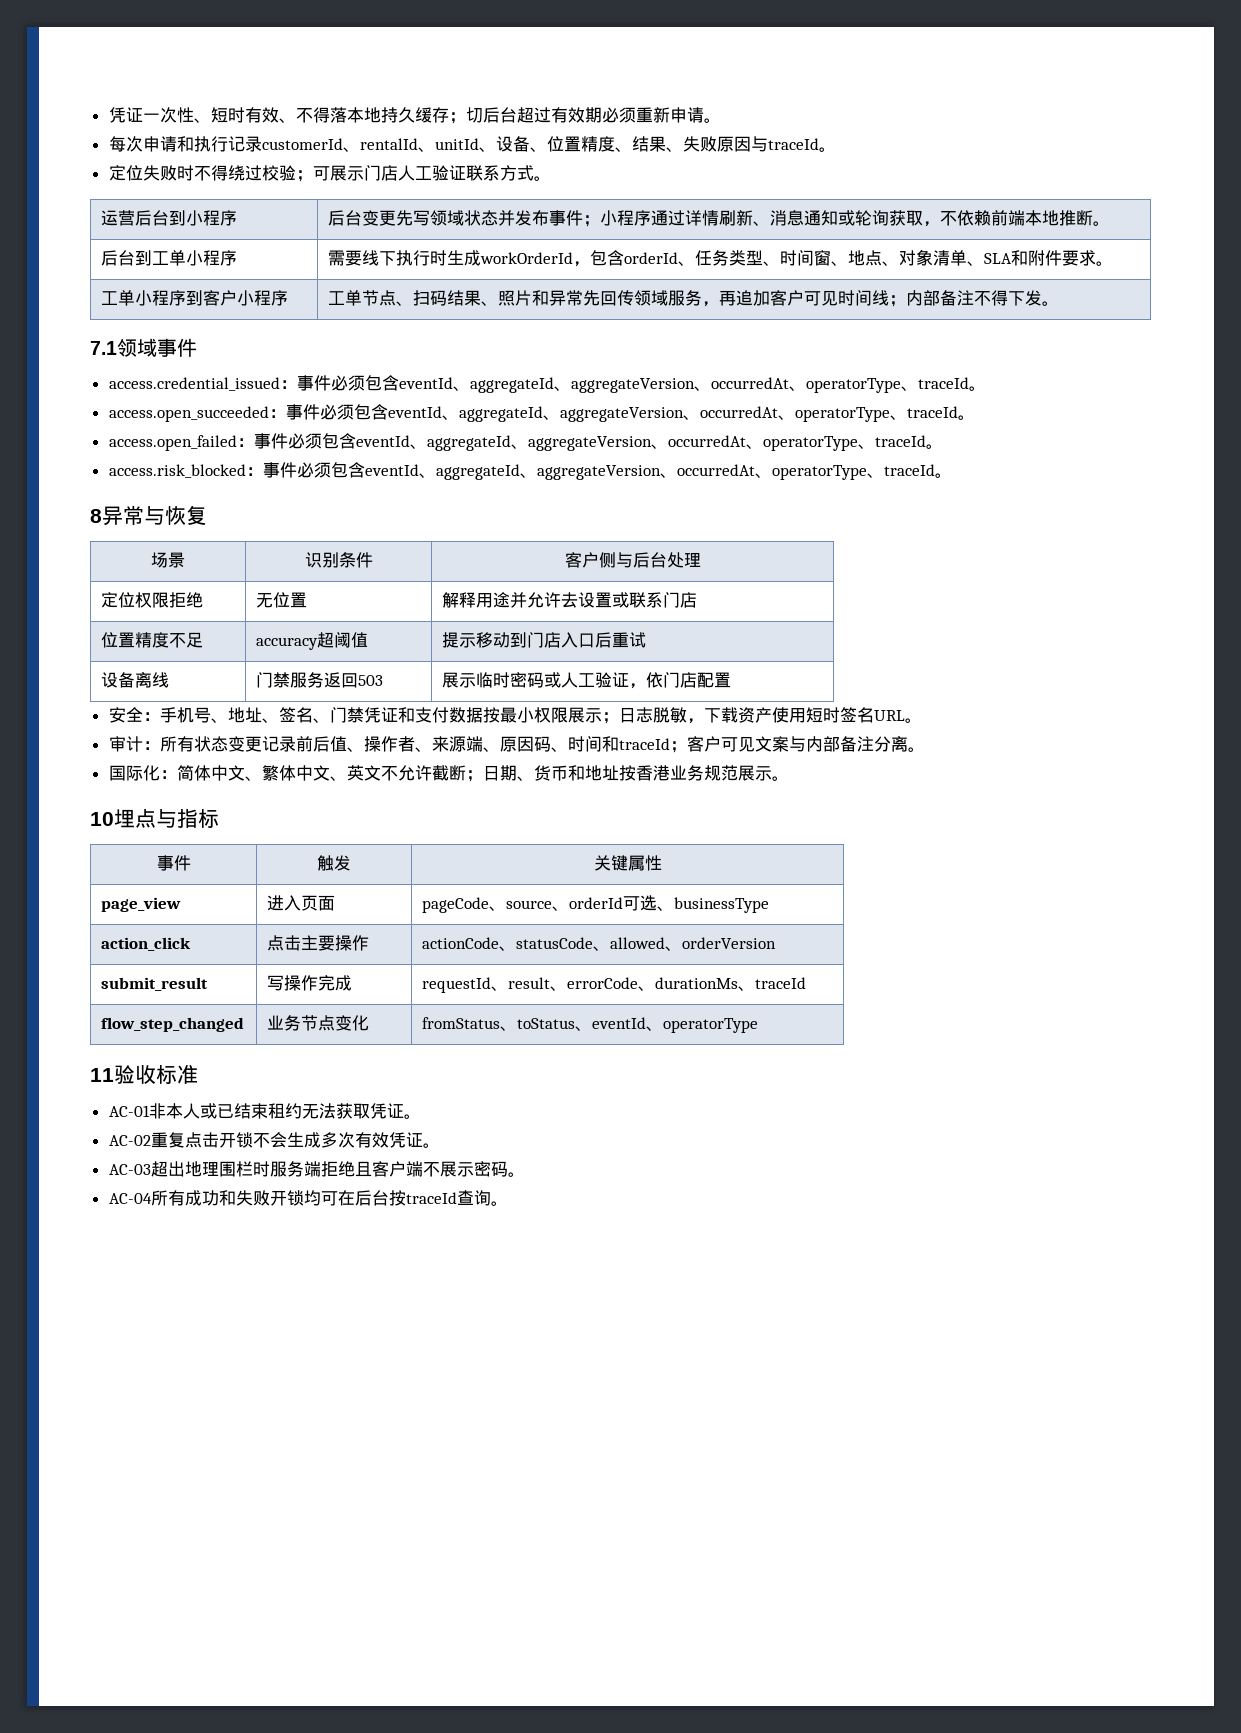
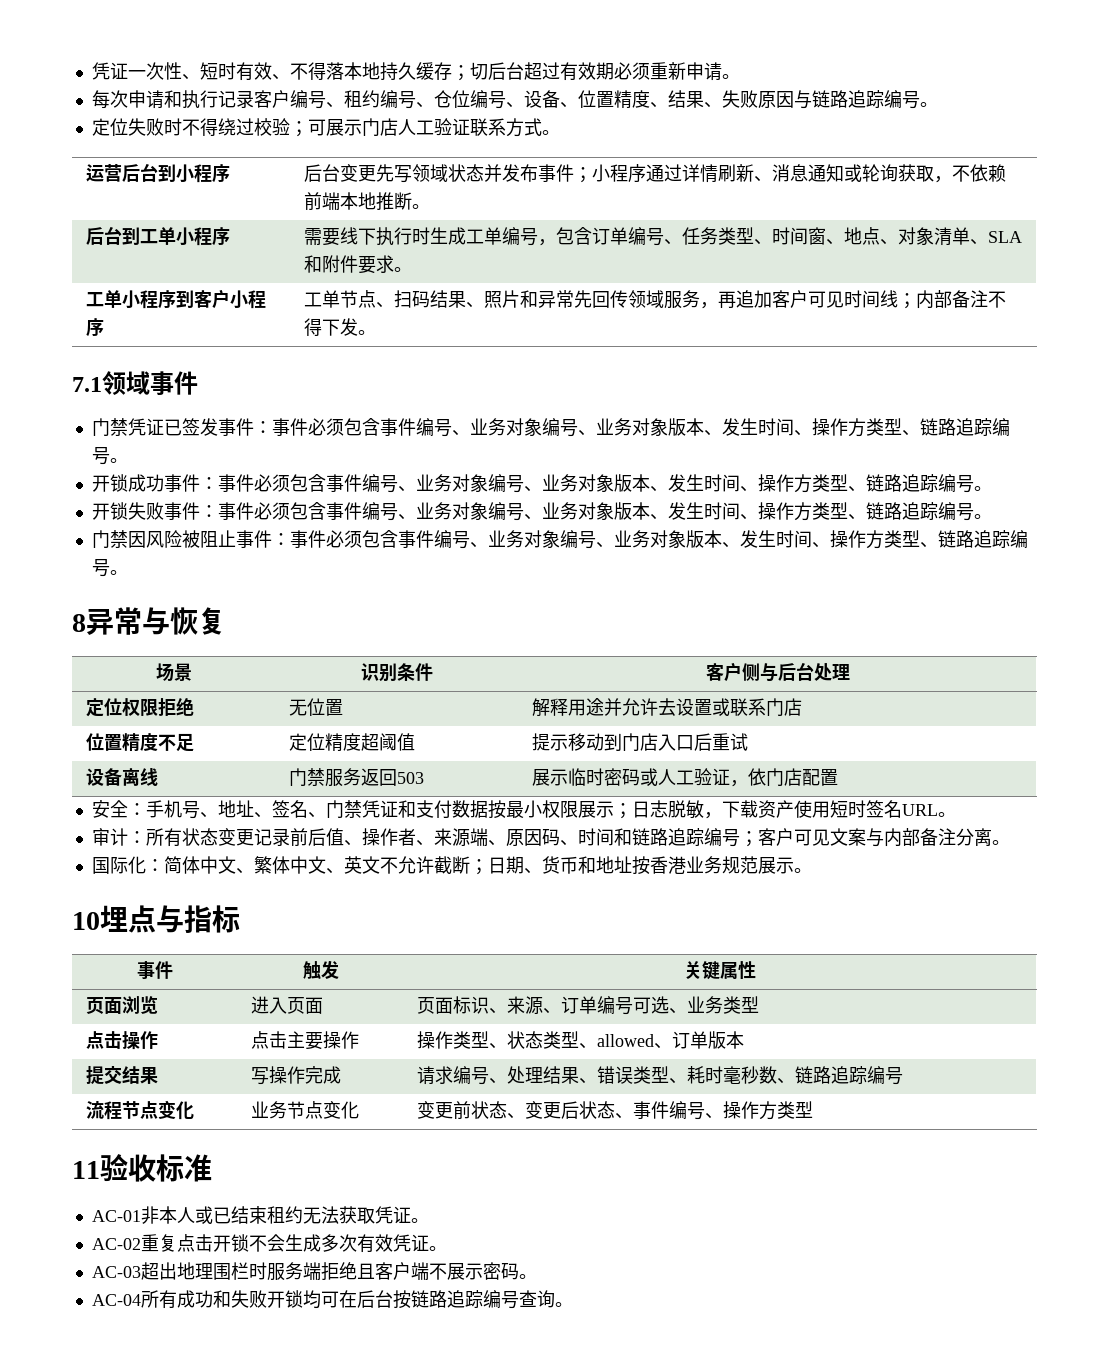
- 每次申请和执行记录customerId、rentalId、unitId、设备、位置精度、结果、失败原因与traceId。
+ 每次申请和执行记录客户编号、租约编号、仓位编号、设备、位置精度、结果、失败原因与链路追踪编号。
- 后台到工单小程序 | 需要线下执行时生成workOrderId，包含orderId、任务类型、时间窗、地点、对象清单、SLA和附件要求。
+ 后台到工单小程序 | 需要线下执行时生成工单编号，包含订单编号、任务类型、时间窗、地点、对象清单、SLA和附件要求。
- access.credential_issued：事件必须包含eventId、aggregateId、aggregateVersion、occurredAt、operatorType、traceId。
- access.open_succeeded：事件必须包含eventId、aggregateId、aggregateVersion、occurredAt、operatorType、traceId。
- access.open_failed：事件必须包含eventId、aggregateId、aggregateVersion、occurredAt、operatorType、traceId。
- access.risk_blocked：事件必须包含eventId、aggregateId、aggregateVersion、occurredAt、operatorType、traceId。
+ 门禁凭证已签发事件：事件必须包含事件编号、业务对象编号、业务对象版本、发生时间、操作方类型、链路追踪编号。
+ 开锁成功事件：事件必须包含事件编号、业务对象编号、业务对象版本、发生时间、操作方类型、链路追踪编号。
+ 开锁失败事件：事件必须包含事件编号、业务对象编号、业务对象版本、发生时间、操作方类型、链路追踪编号。
+ 门禁因风险被阻止事件：事件必须包含事件编号、业务对象编号、业务对象版本、发生时间、操作方类型、链路追踪编号。
- 位置精度不足 | accuracy超阈值 | 提示移动到门店入口后重试
+ 位置精度不足 | 定位精度超阈值 | 提示移动到门店入口后重试
- 审计：所有状态变更记录前后值、操作者、来源端、原因码、时间和traceId；客户可见文案与内部备注分离。
+ 审计：所有状态变更记录前后值、操作者、来源端、原因码、时间和链路追踪编号；客户可见文案与内部备注分离。
- page_view | 进入页面 | pageCode、source、orderId可选、businessType
- action_click | 点击主要操作 | actionCode、statusCode、allowed、orderVersion
- submit_result | 写操作完成 | requestId、result、errorCode、durationMs、traceId
- flow_step_changed | 业务节点变化 | fromStatus、toStatus、eventId、operatorType
+ 页面浏览 | 进入页面 | 页面标识、来源、订单编号可选、业务类型
+ 点击操作 | 点击主要操作 | 操作类型、状态类型、allowed、订单版本
+ 提交结果 | 写操作完成 | 请求编号、处理结果、错误类型、耗时毫秒数、链路追踪编号
+ 流程节点变化 | 业务节点变化 | 变更前状态、变更后状态、事件编号、操作方类型
- AC-04所有成功和失败开锁均可在后台按traceId查询。
+ AC-04所有成功和失败开锁均可在后台按链路追踪编号查询。

